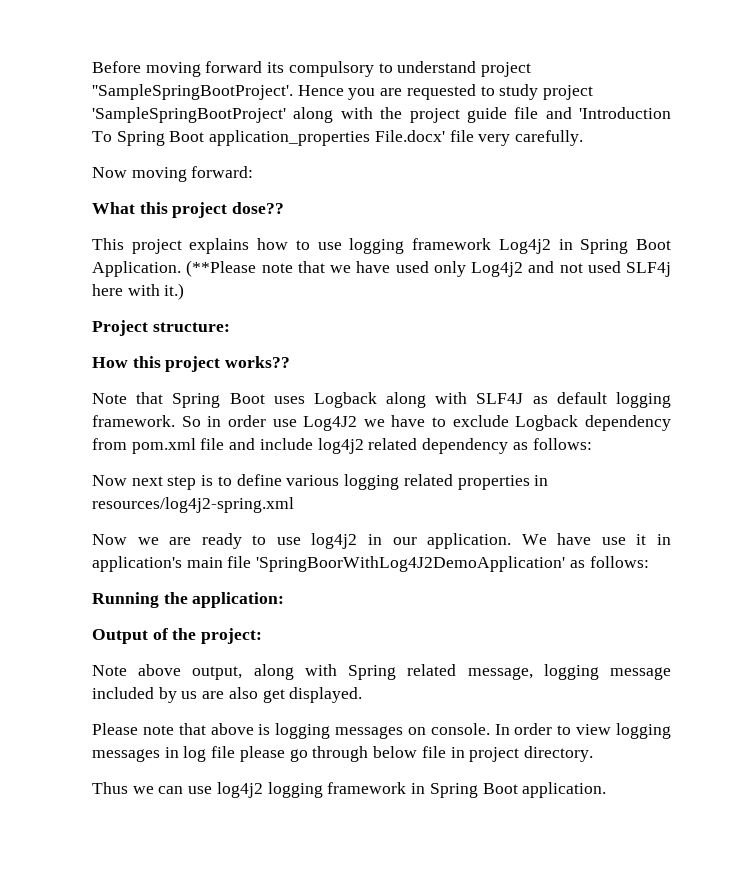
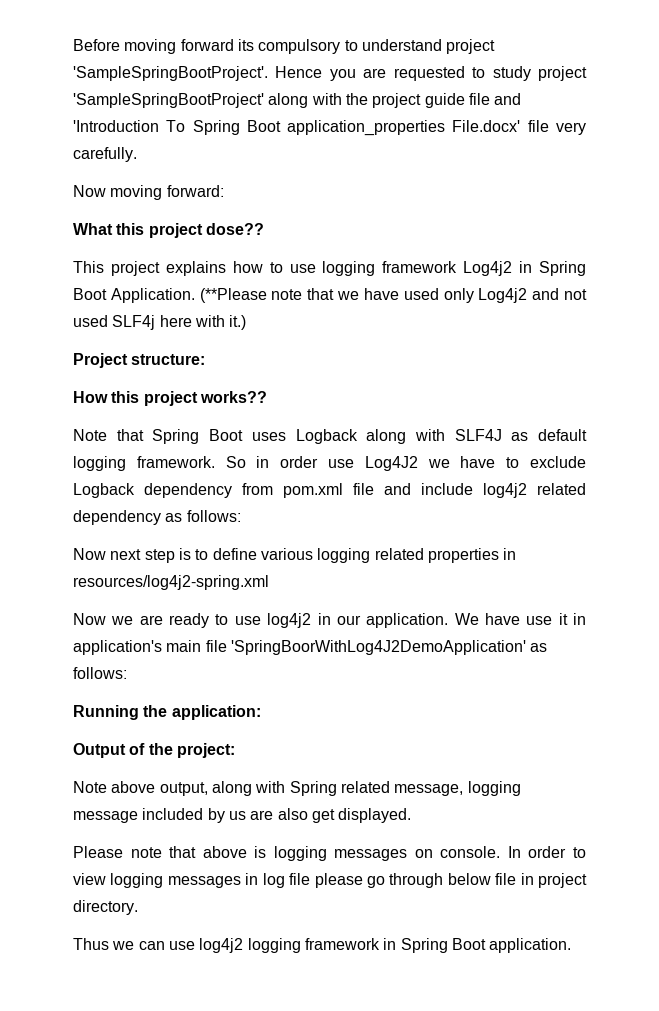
- Before moving forward its compulsory to understand project ''SampleSpringBootProject'.
+ Before moving forward its compulsory to understand project 'SampleSpringBootProject'.

